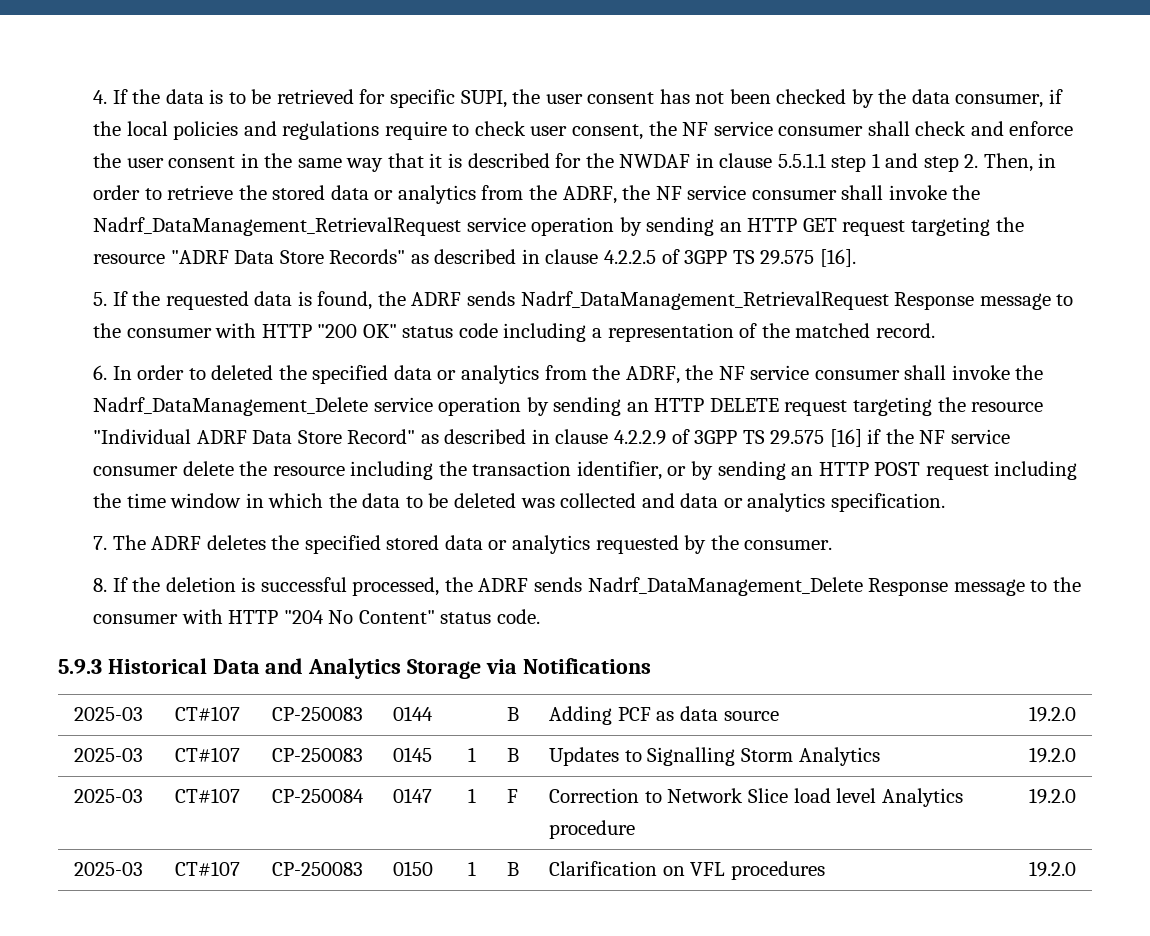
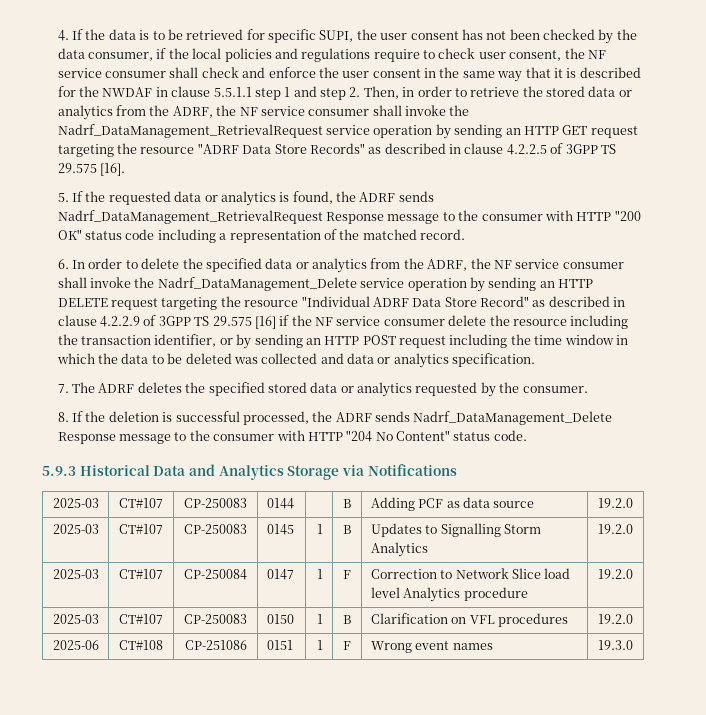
- 5. If the requested data is found, the ADRF sends Nadrf_DataManagement_RetrievalRequest Response message to the consumer with HTTP "200 OK" status code including a representation of the matched record.
+ 5. If the requested data or analytics is found, the ADRF sends Nadrf_DataManagement_RetrievalRequest Response message to the consumer with HTTP "200 OK" status code including a representation of the matched record.
- 6. In order to deleted the specified data or analytics from the ADRF, the NF service consumer shall invoke the Nadrf_DataManagement_Delete service operation by sending an HTTP DELETE request targeting the resource "Individual ADRF Data Store Record" as described in clause 4.2.2.9 of 3GPP TS 29.575 [16] if the NF service consumer delete the resource including the transaction identifier, or by sending an HTTP POST request including the time window in which the data to be deleted was collected and data or analytics specification.
+ 6. In order to delete the specified data or analytics from the ADRF, the NF service consumer shall invoke the Nadrf_DataManagement_Delete service operation by sending an HTTP DELETE request targeting the resource "Individual ADRF Data Store Record" as described in clause 4.2.2.9 of 3GPP TS 29.575 [16] if the NF service consumer delete the resource including the transaction identifier, or by sending an HTTP POST request including the time window in which the data to be deleted was collected and data or analytics specification.
+ 2025-06 | CT#108 | CP-251086 | 0151 | 1 | F | Wrong event names | 19.3.0

